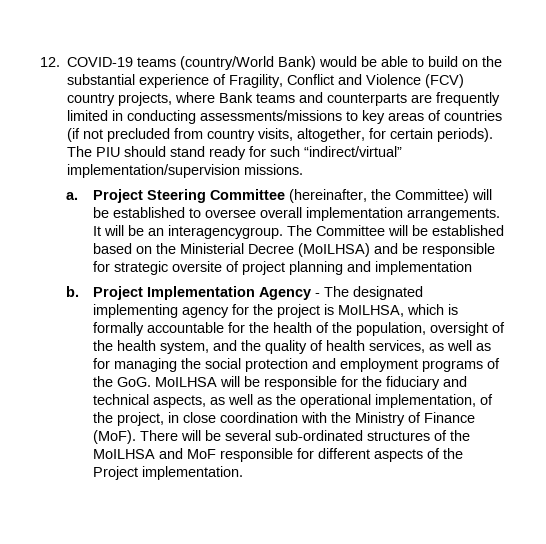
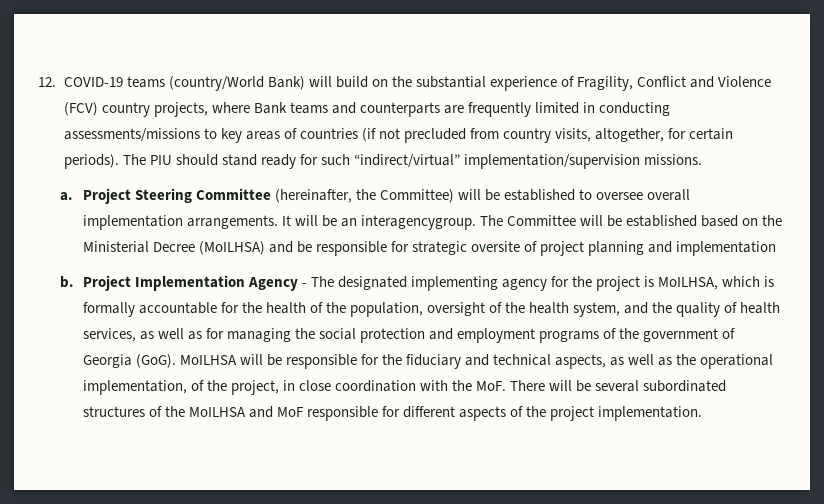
- 12. COVID-19 teams (country/World Bank) would be able to build on the substantial experience of Fragility, Conflict and Violence (FCV) country projects, where Bank teams and counterparts are frequently limited in conducting assessments/missions to key areas of countries (if not precluded from country visits, altogether, for certain periods).
+ 12. COVID-19 teams (country/World Bank) will build on the substantial experience of Fragility, Conflict and Violence (FCV) country projects, where Bank teams and counterparts are frequently limited in conducting assessments/missions to key areas of countries (if not precluded from country visits, altogether, for certain periods).
- Project Implementation Agency - The designated implementing agency for the project is MoILHSA, which is formally accountable for the health of the population, oversight of the health system, and the quality of health services, as well as for managing the social protection and employment programs of the GoG. MoILHSA will be responsible for the fiduciary and technical aspects, as well as the operational implementation, of the project, in close coordination with the Ministry of Finance (MoF). There will be several sub-ordinated structures of the MoILHSA and MoF responsible for different aspects of the Project implementation.
+ Project Implementation Agency - The designated implementing agency for the project is MoILHSA, which is formally accountable for the health of the population, oversight of the health system, and the quality of health services, as well as for managing the social protection and employment programs of the government of Georgia (GoG). MoILHSA will be responsible for the fiduciary and technical aspects, as well as the operational implementation, of the project, in close coordination with the MoF. There will be several subordinated structures of the MoILHSA and MoF responsible for different aspects of the project implementation.

